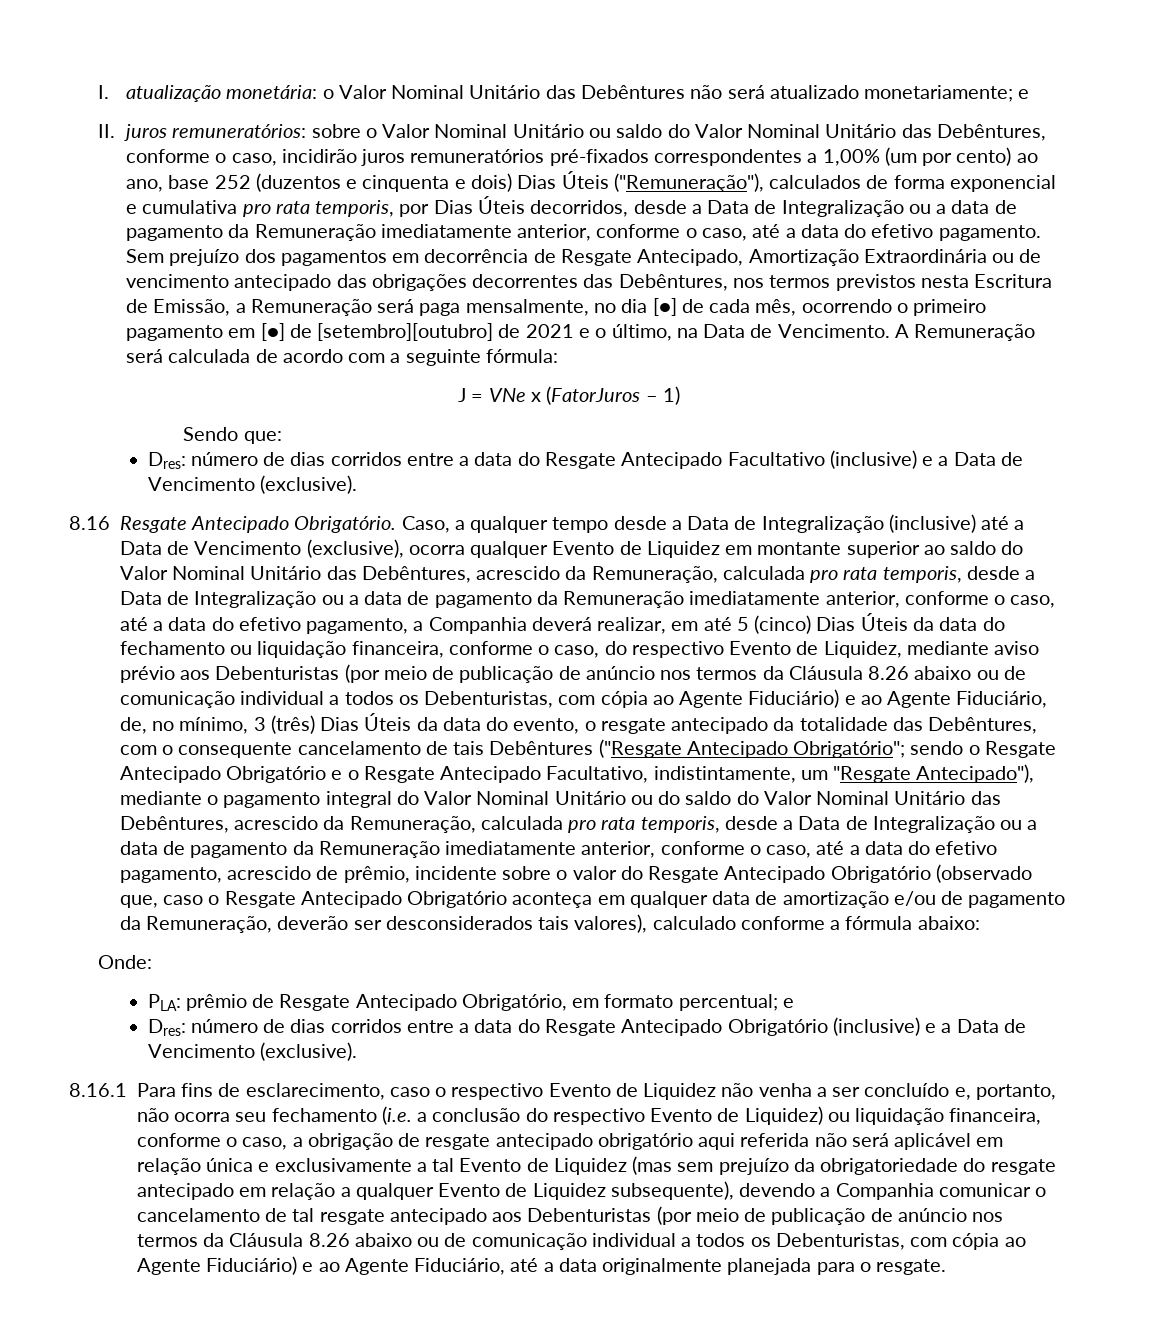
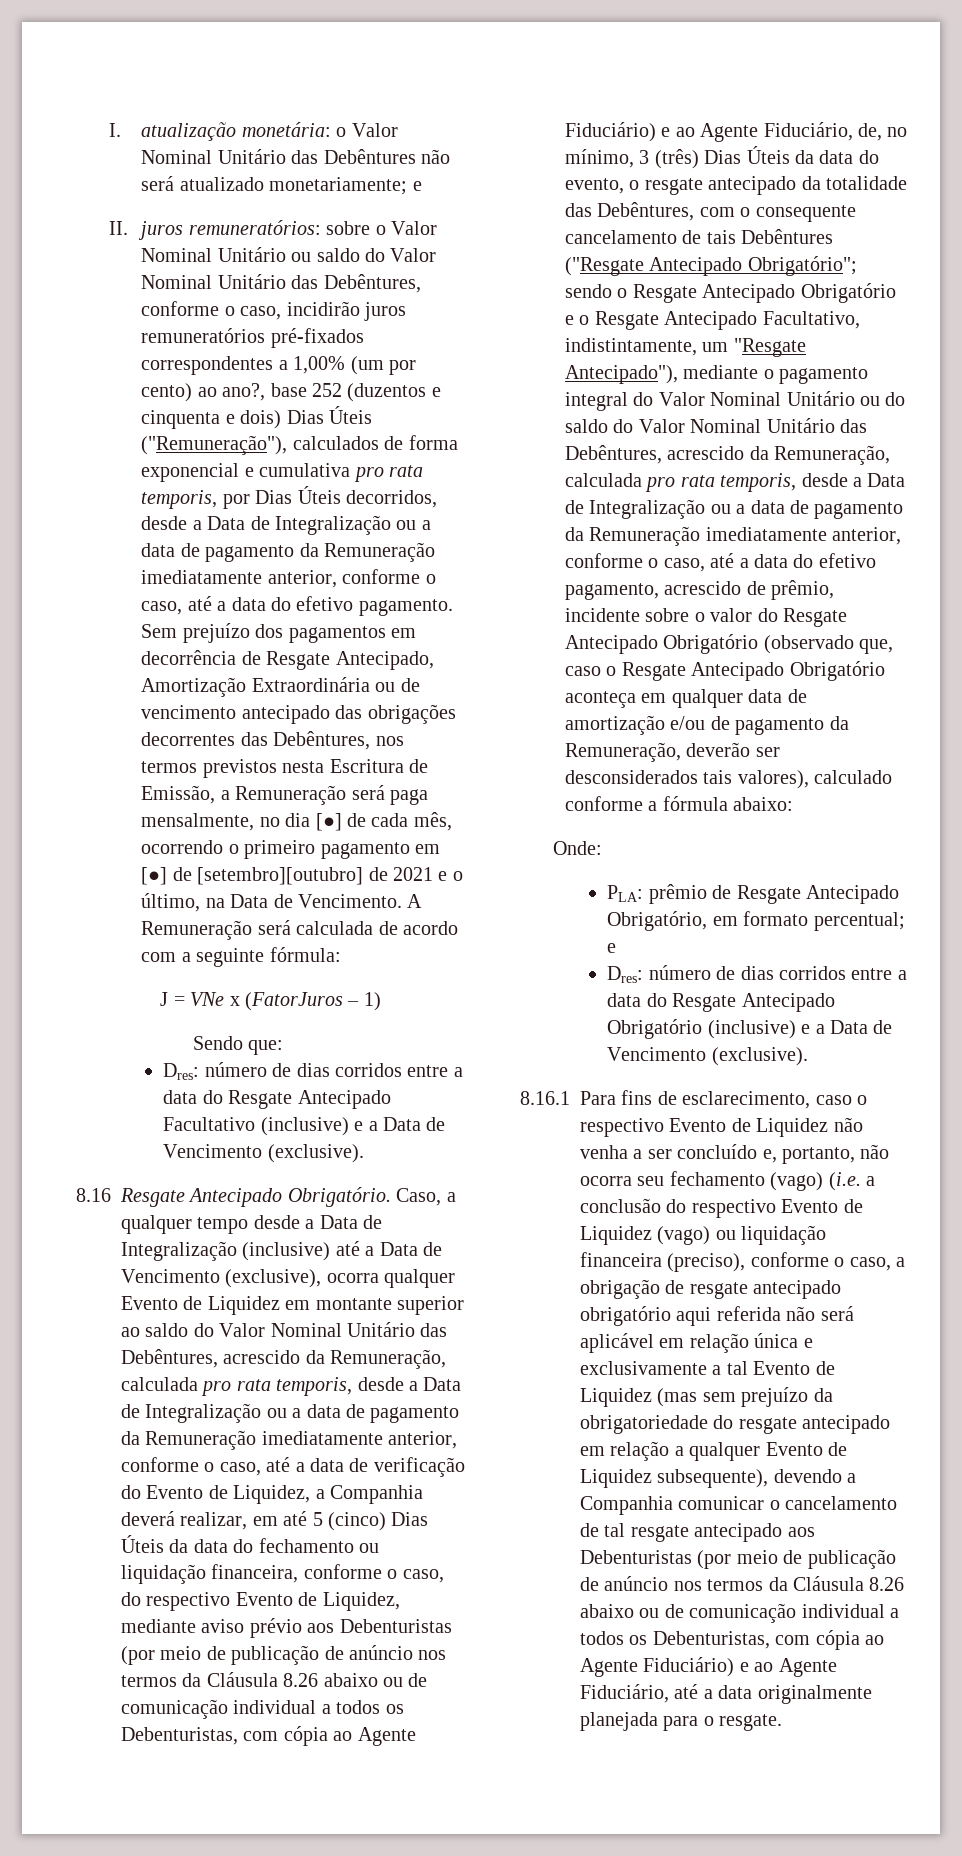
- sobre o Valor Nominal Unitário ou saldo do Valor Nominal Unitário das Debêntures, conforme o caso, incidirão juros remuneratórios pré-fixados correspondentes a 1,00% (um por cento) ao ano, base 252 (duzentos e cinquenta e dois) Dias Úteis ("Remuneração"), calculados de forma exponencial e cumulativa pro rata temporis, por Dias Úteis decorridos, desde a Data de Integralização ou a data de pagamento da Remuneração imediatamente anterior, conforme o caso, até a data do efetivo pagamento.
+ sobre o Valor Nominal Unitário ou saldo do Valor Nominal Unitário das Debêntures, conforme o caso, incidirão juros remuneratórios pré-fixados correspondentes a 1,00% (um por cento) ao ano?, base 252 (duzentos e cinquenta e dois) Dias Úteis ("Remuneração"), calculados de forma exponencial e cumulativa pro rata temporis, por Dias Úteis decorridos, desde a Data de Integralização ou a data de pagamento da Remuneração imediatamente anterior, conforme o caso, até a data do efetivo pagamento.
- Caso, a qualquer tempo desde a Data de Integralização (inclusive) até a Data de Vencimento (exclusive), ocorra qualquer Evento de Liquidez em montante superior ao saldo do Valor Nominal Unitário das Debêntures, acrescido da Remuneração, calculada pro rata temporis, desde a Data de Integralização ou a data de pagamento da Remuneração imediatamente anterior, conforme o caso, até a data do efetivo pagamento, a Companhia deverá realizar, em até 5 (cinco) Dias Úteis da data do fechamento ou liquidação financeira, conforme o caso, do respectivo Evento de Liquidez, mediante aviso prévio aos Debenturistas (por meio de publicação de anúncio nos termos da Cláusula 8.26 abaixo ou de comunicação individual a todos os Debenturistas, com cópia ao Agente Fiduciário) e ao Agente Fiduciário, de, no mínimo, 3 (três) Dias Úteis da data do evento, o resgate antecipado da totalidade das Debêntures, com o consequente cancelamento de tais Debêntures ("Resgate Antecipado Obrigatório";
+ Caso, a qualquer tempo desde a Data de Integralização (inclusive) até a Data de Vencimento (exclusive), ocorra qualquer Evento de Liquidez em montante superior ao saldo do Valor Nominal Unitário das Debêntures, acrescido da Remuneração, calculada pro rata temporis, desde a Data de Integralização ou a data de pagamento da Remuneração imediatamente anterior, conforme o caso, até a data de verificação do Evento de Liquidez, a Companhia deverá realizar, em até 5 (cinco) Dias Úteis da data do fechamento ou liquidação financeira, conforme o caso, do respectivo Evento de Liquidez, mediante aviso prévio aos Debenturistas (por meio de publicação de anúncio nos termos da Cláusula 8.26 abaixo ou de comunicação individual a todos os Debenturistas, com cópia ao Agente Fiduciário) e ao Agente Fiduciário, de, no mínimo, 3 (três) Dias Úteis da data do evento, o resgate antecipado da totalidade das Debêntures, com o consequente cancelamento de tais Debêntures ("Resgate Antecipado Obrigatório";
- 8.16.1 Para fins de esclarecimento, caso o respectivo Evento de Liquidez não venha a ser concluído e, portanto, não ocorra seu fechamento (i.e. a conclusão do respectivo Evento de Liquidez) ou liquidação financeira, conforme o caso, a obrigação de resgate antecipado obrigatório aqui referida não será aplicável em relação única e exclusivamente a tal Evento de Liquidez (mas sem prejuízo da obrigatoriedade do resgate antecipado em relação a qualquer Evento de Liquidez subsequente), devendo a Companhia comunicar o cancelamento de tal resgate antecipado aos Debenturistas (por meio de publicação de anúncio nos termos da Cláusula 8.26 abaixo ou de comunicação individual a todos os Debenturistas, com cópia ao Agente Fiduciário) e ao Agente Fiduciário, até a data originalmente planejada para o resgate.
+ 8.16.1 Para fins de esclarecimento, caso o respectivo Evento de Liquidez não venha a ser concluído e, portanto, não ocorra seu fechamento (vago) (i.e. a conclusão do respectivo Evento de Liquidez (vago) ou liquidação financeira (preciso), conforme o caso, a obrigação de resgate antecipado obrigatório aqui referida não será aplicável em relação única e exclusivamente a tal Evento de Liquidez (mas sem prejuízo da obrigatoriedade do resgate antecipado em relação a qualquer Evento de Liquidez subsequente), devendo a Companhia comunicar o cancelamento de tal resgate antecipado aos Debenturistas (por meio de publicação de anúncio nos termos da Cláusula 8.26 abaixo ou de comunicação individual a todos os Debenturistas, com cópia ao Agente Fiduciário) e ao Agente Fiduciário, até a data originalmente planejada para o resgate.

